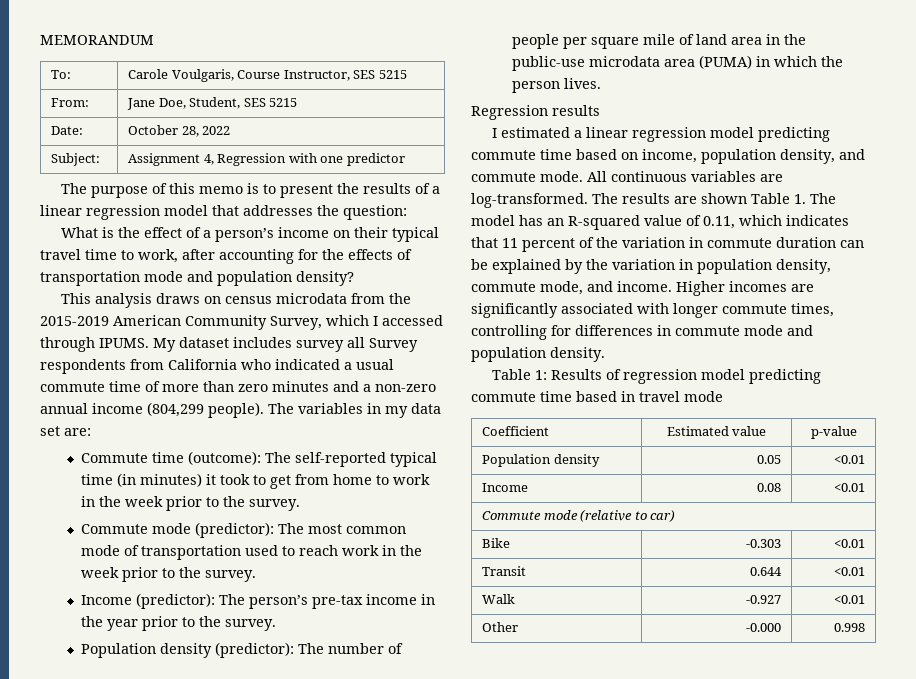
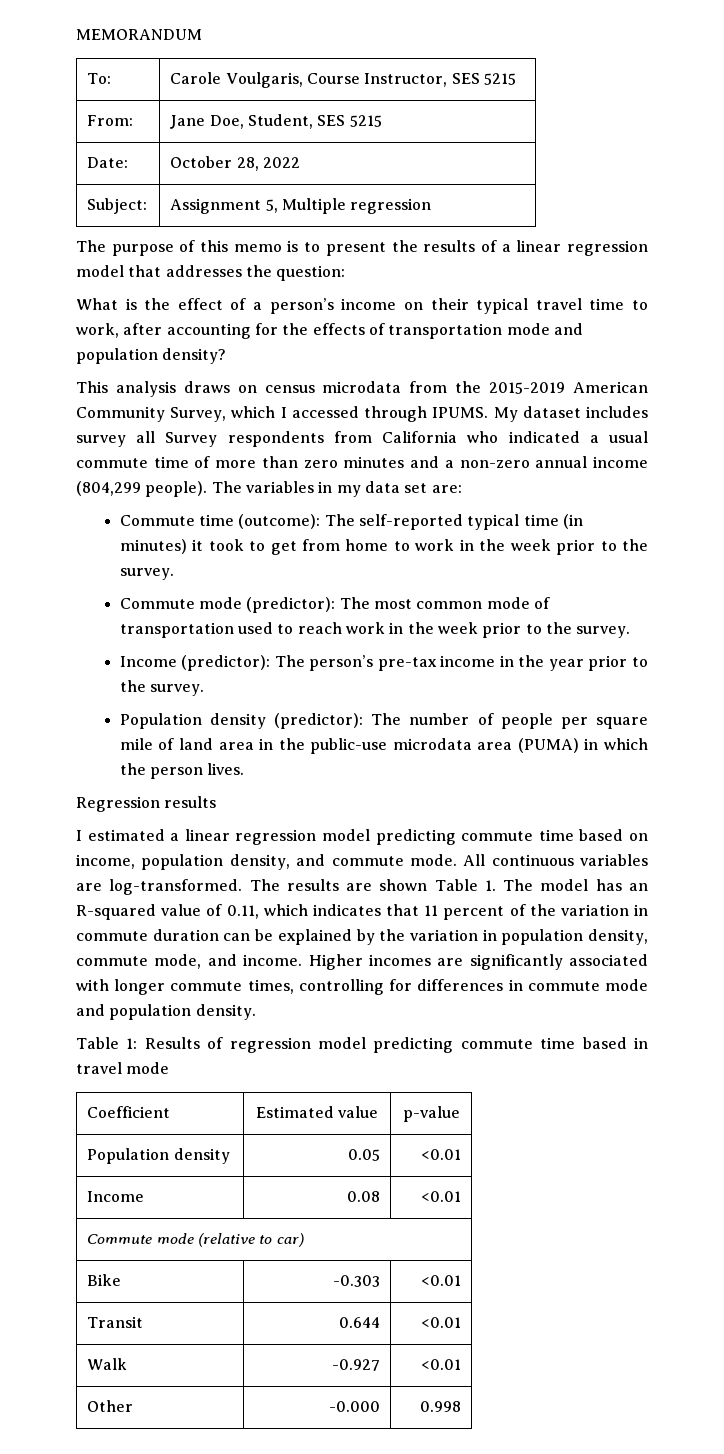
- Subject: | Assignment 4, Regression with one predictor
+ Subject: | Assignment 5, Multiple regression

